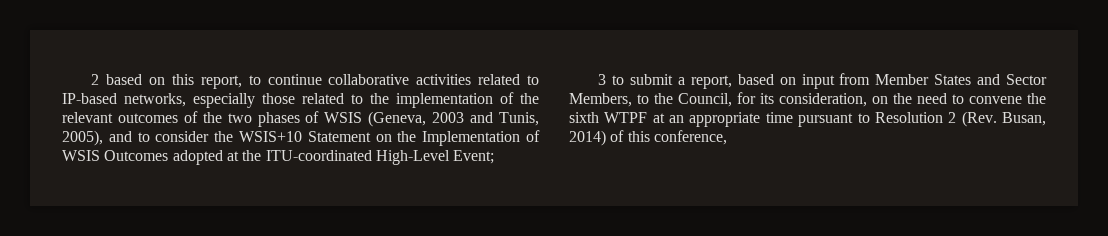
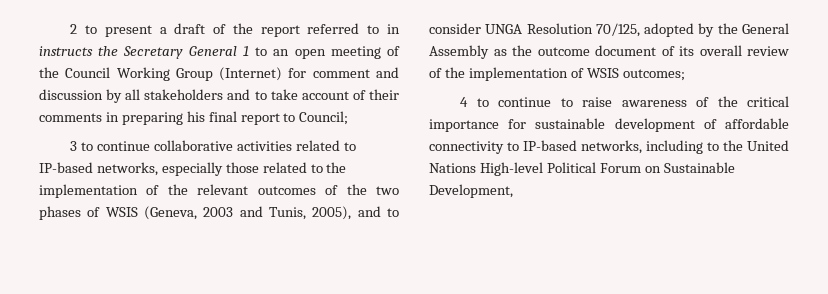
- 2 based on this report, to continue collaborative activities related to IP-based networks, especially those related to the implementation of the relevant outcomes of the two phases of WSIS (Geneva, 2003 and Tunis, 2005), and to consider the WSIS+10 Statement on the Implementation of WSIS Outcomes adopted at the ITU-coordinated High-Level Event;
- 3 to submit a report, based on input from Member States and Sector Members, to the Council, for its consideration, on the need to convene the sixth WTPF at an appropriate time pursuant to Resolution 2 (Rev. Busan, 2014) of this conference,
+ 2 to present a draft of the report referred to in instructs the Secretary General 1 to an open meeting of the Council Working Group (Internet) for comment and discussion by all stakeholders and to take account of their comments in preparing his final report to Council;
+ 3 to continue collaborative activities related to IP-based networks, especially those related to the implementation of the relevant outcomes of the two phases of WSIS (Geneva, 2003 and Tunis, 2005), and to consider UNGA Resolution 70/125, adopted by the General Assembly as the outcome document of its overall review of the implementation of WSIS outcomes;
+ 4 to continue to raise awareness of the critical importance for sustainable development of affordable connectivity to IP-based networks, including to the United Nations High-level Political Forum on Sustainable Development,

